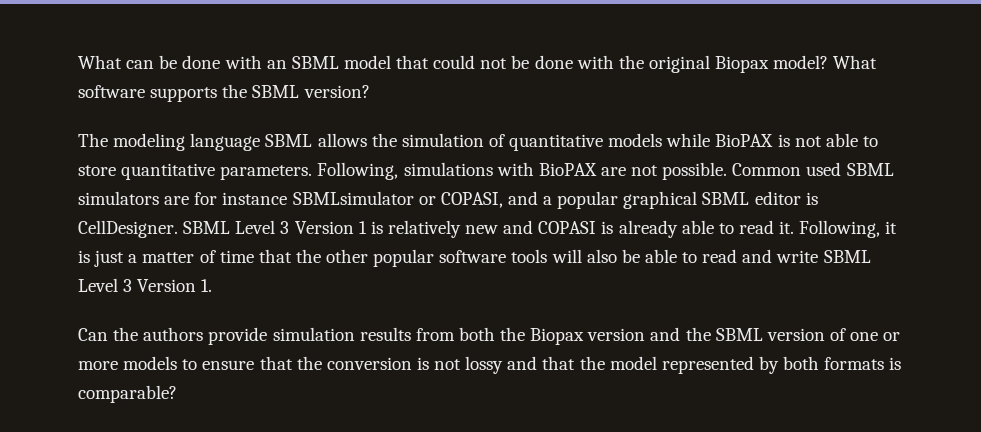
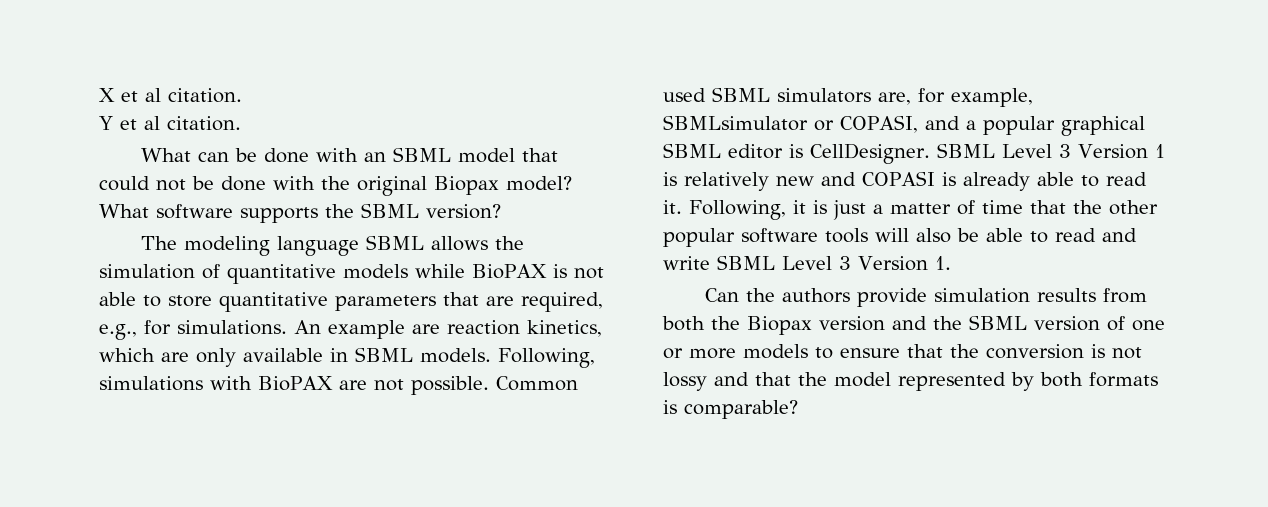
+ X et al citation.
+ Y et al citation.
- The modeling language SBML allows the simulation of quantitative models while BioPAX is not able to store quantitative parameters.
+ The modeling language SBML allows the simulation of quantitative models while BioPAX is not able to store quantitative parameters that are required, e.g., for simulations. An example are reaction kinetics, which are only available in SBML models.
- Common used SBML simulators are for instance SBMLsimulator or COPASI, and a popular graphical SBML editor is CellDesigner.
+ Common used SBML simulators are, for example, SBMLsimulator or COPASI, and a popular graphical SBML editor is CellDesigner.

